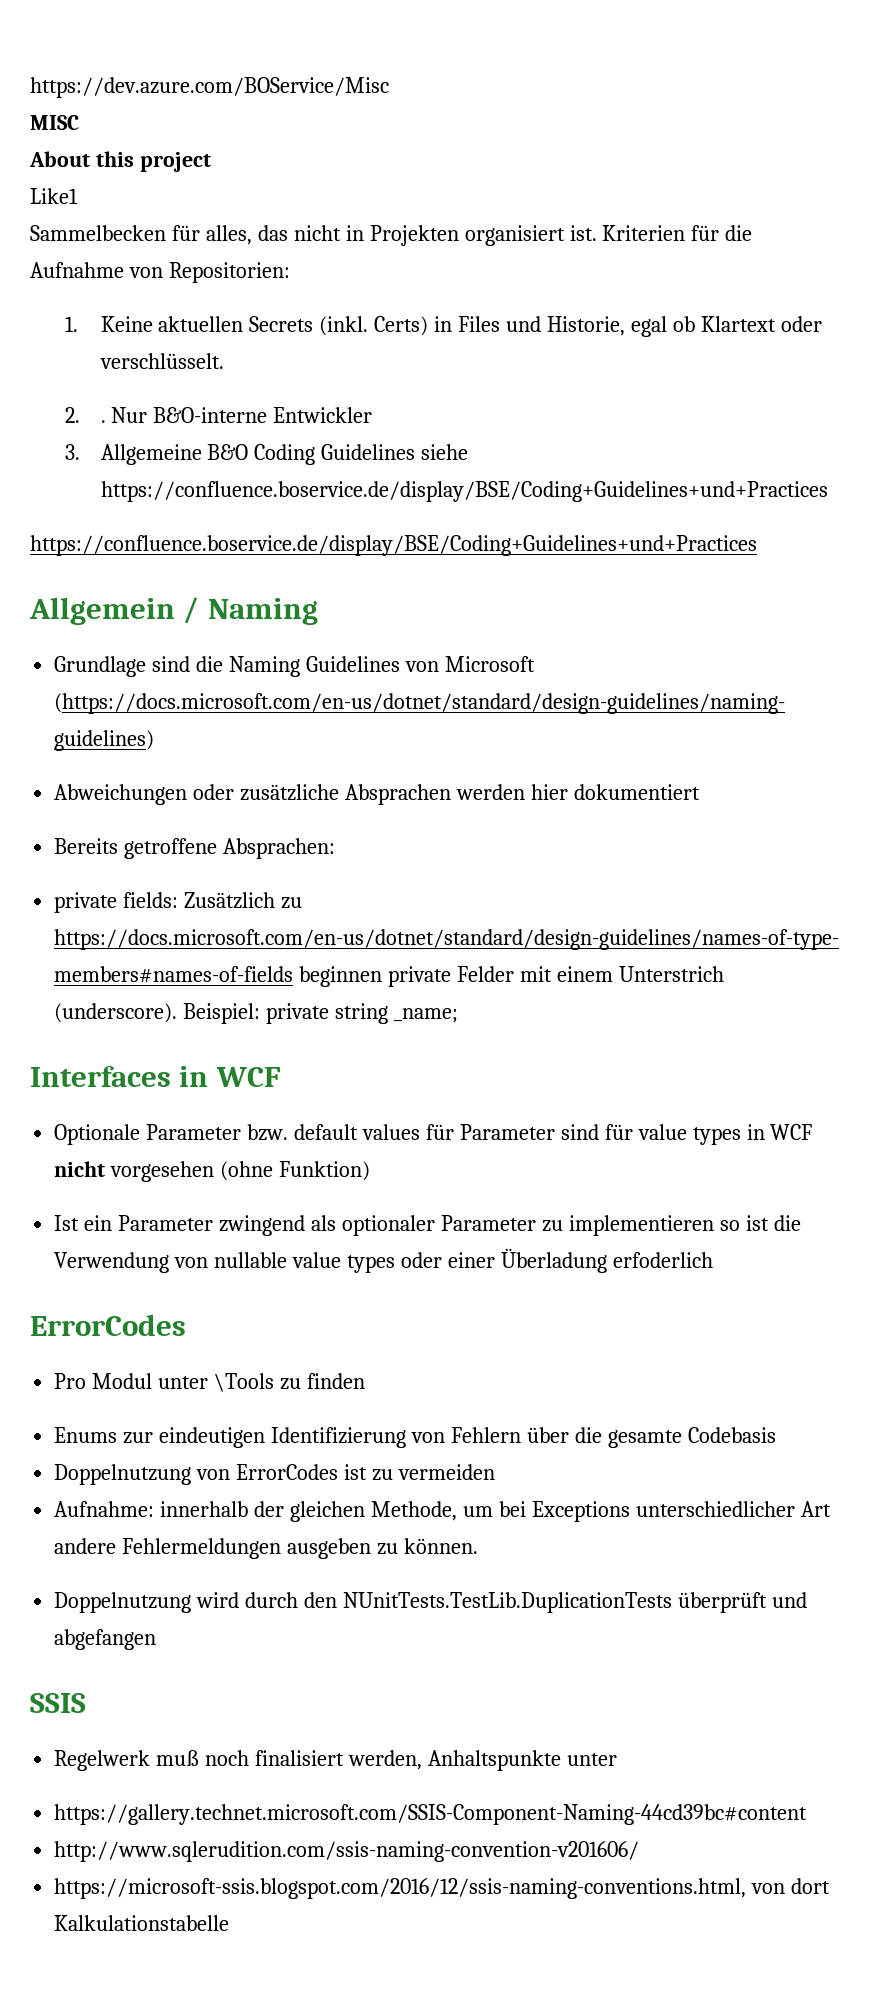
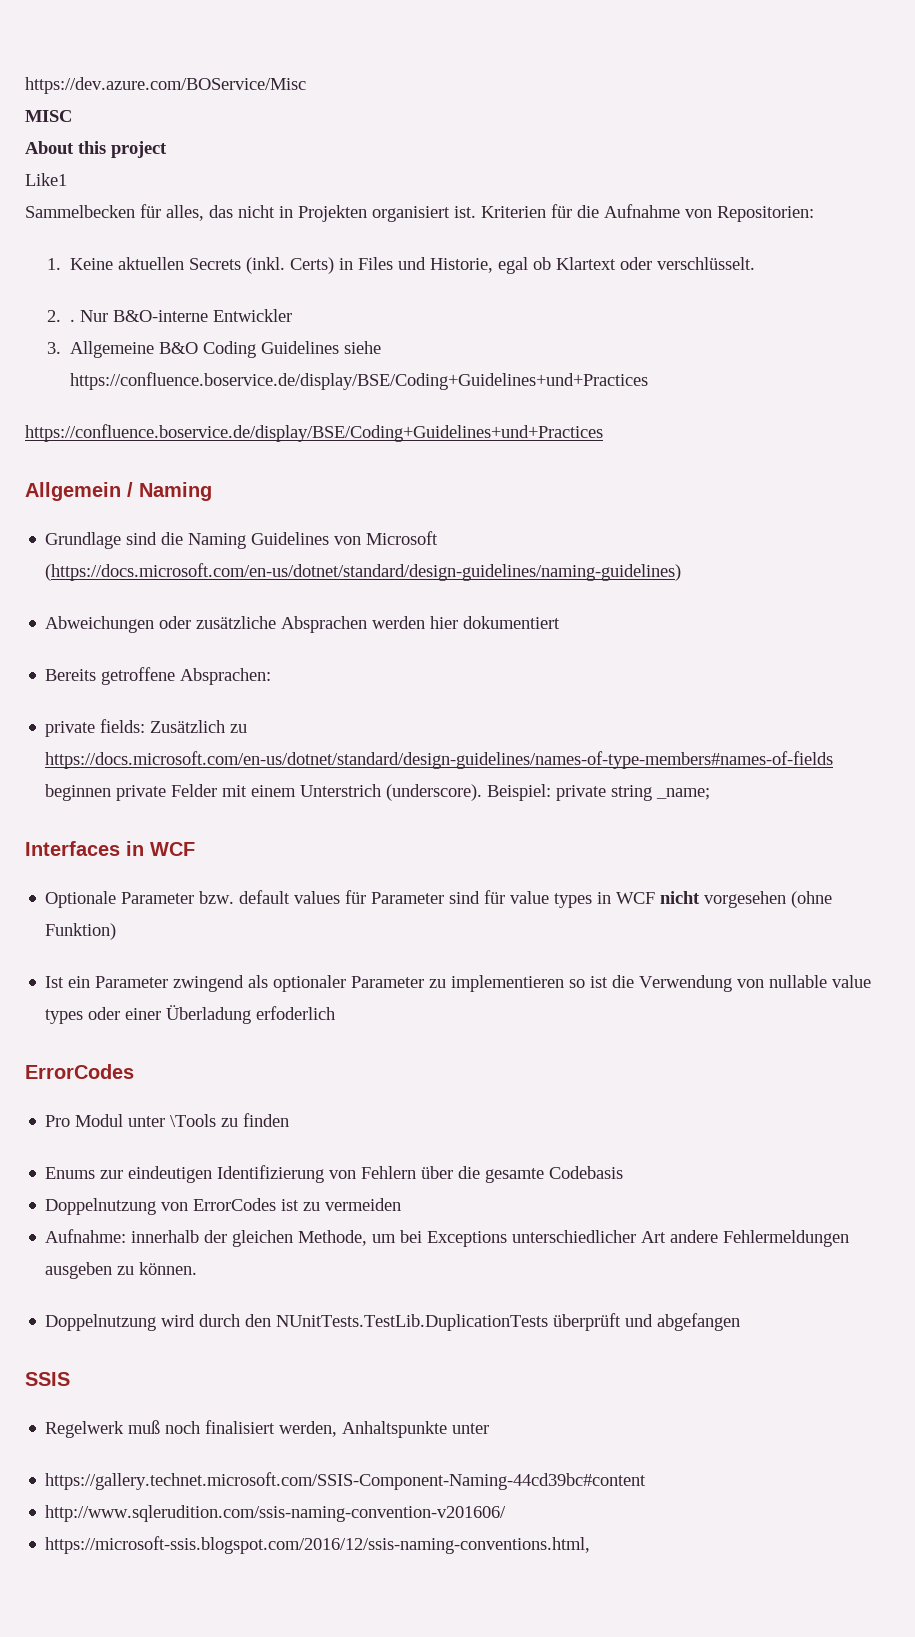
- https://microsoft-ssis.blogspot.com/2016/12/ssis-naming-conventions.html, von dort Kalkulationstabelle
+ https://microsoft-ssis.blogspot.com/2016/12/ssis-naming-conventions.html,

